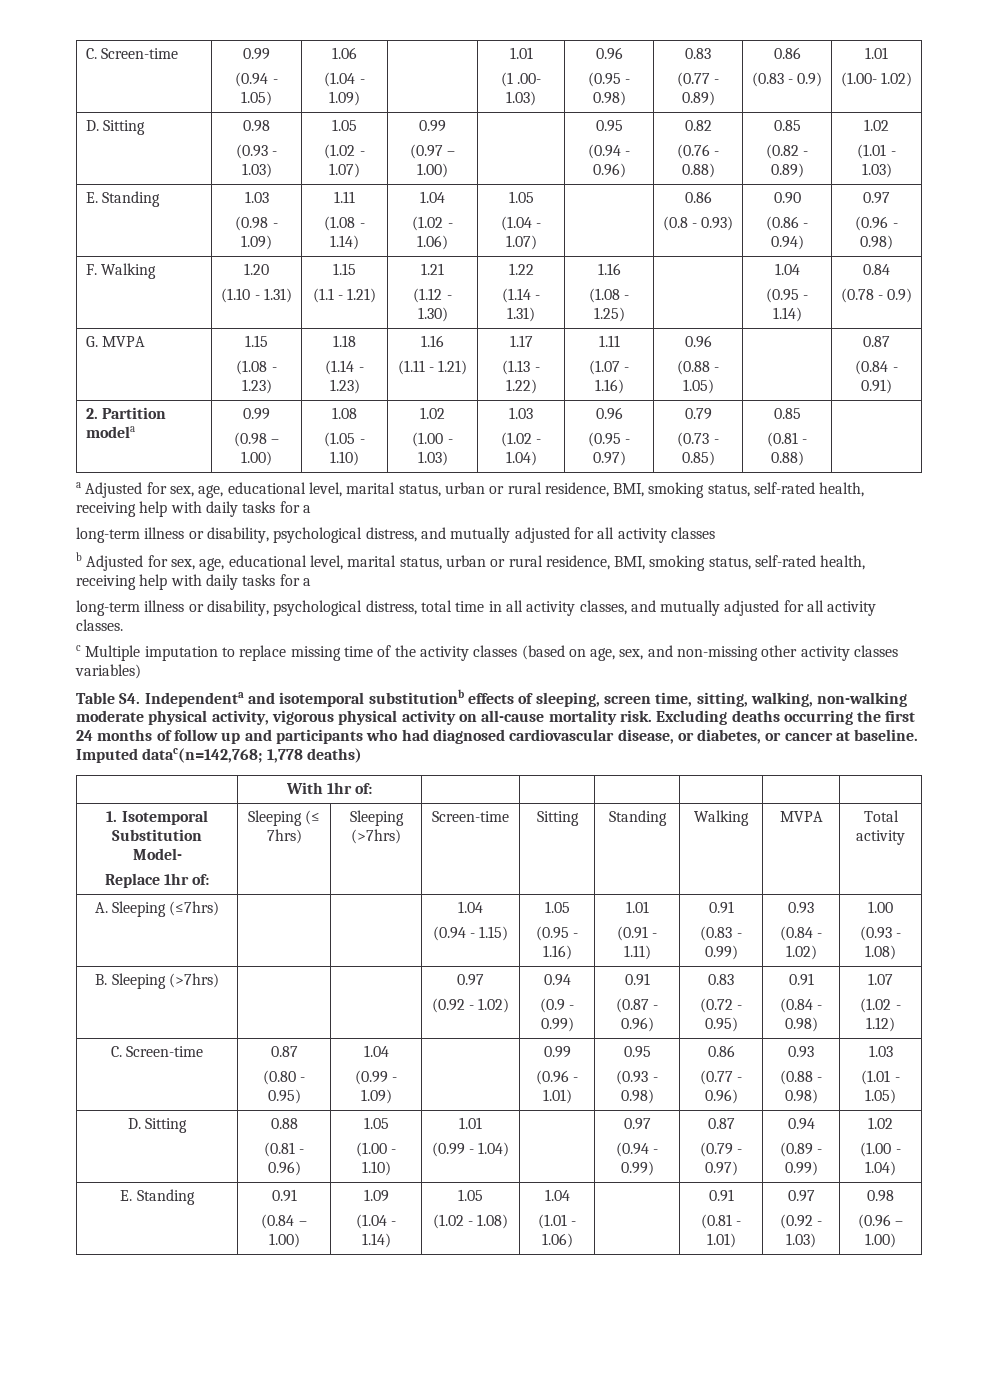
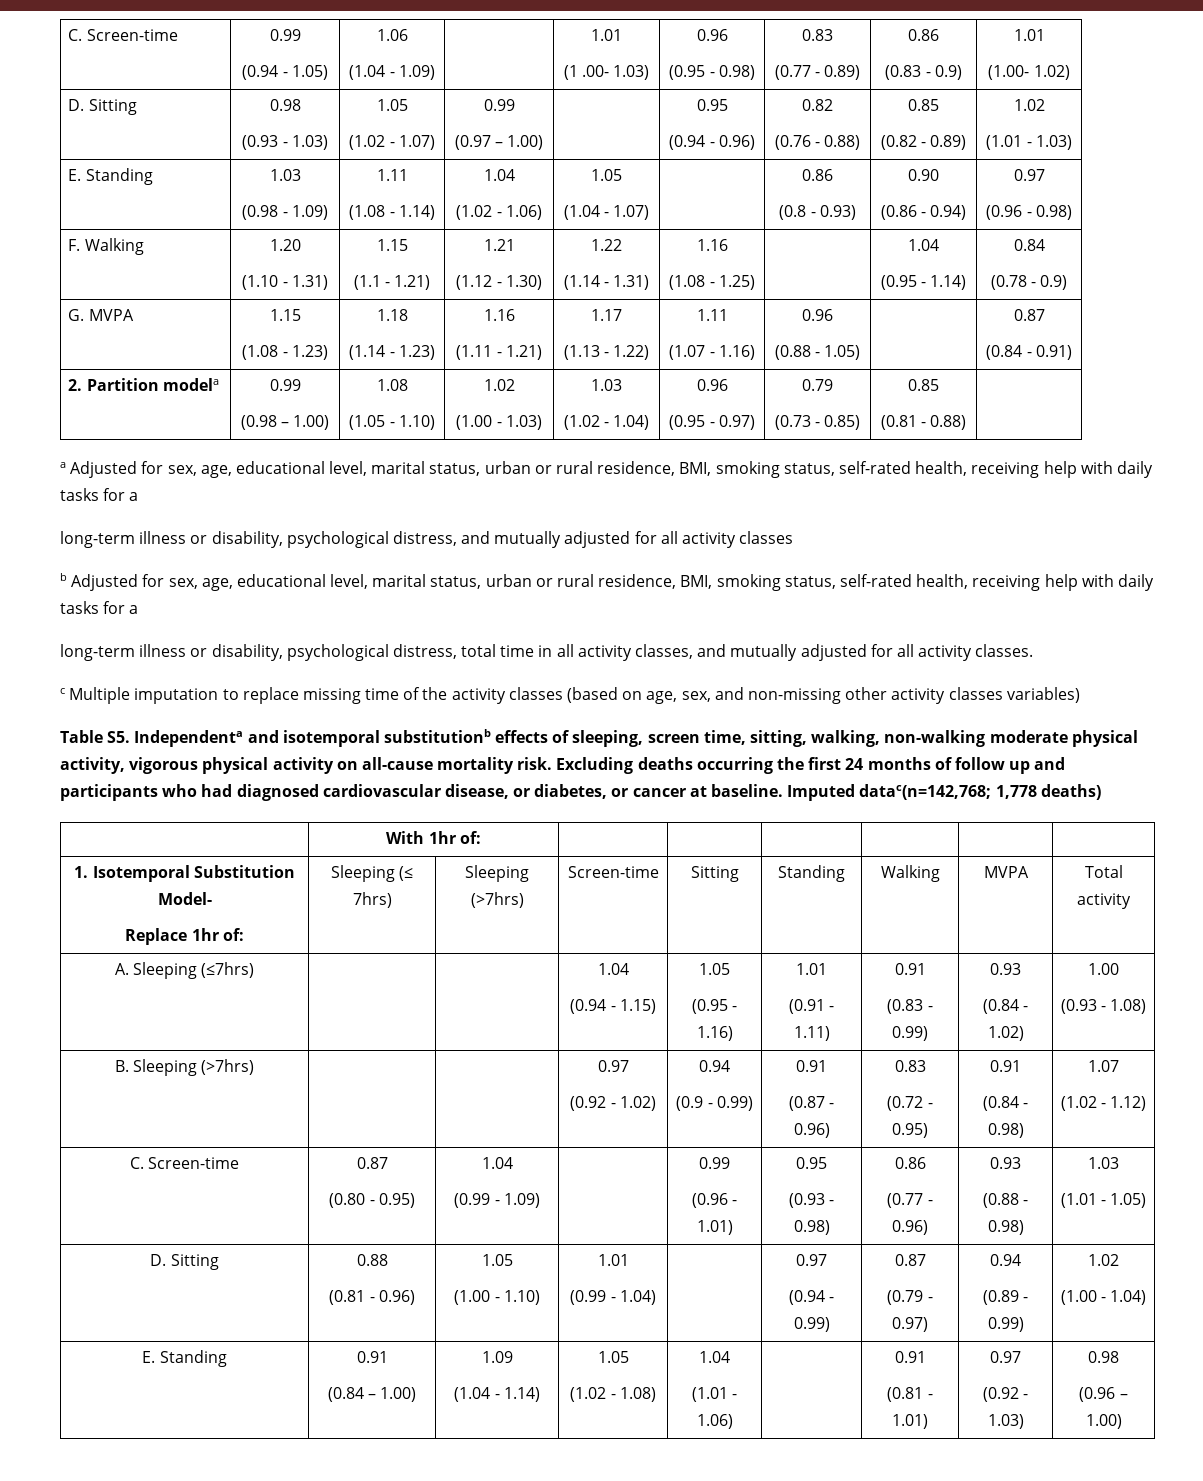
- Table S4. Independenta and isotemporal substitutionb effects of sleeping, screen time, sitting, walking, non-walking moderate physical activity, vigorous physical activity on all-cause mortality risk.
+ Table S5. Independenta and isotemporal substitutionb effects of sleeping, screen time, sitting, walking, non-walking moderate physical activity, vigorous physical activity on all-cause mortality risk.

